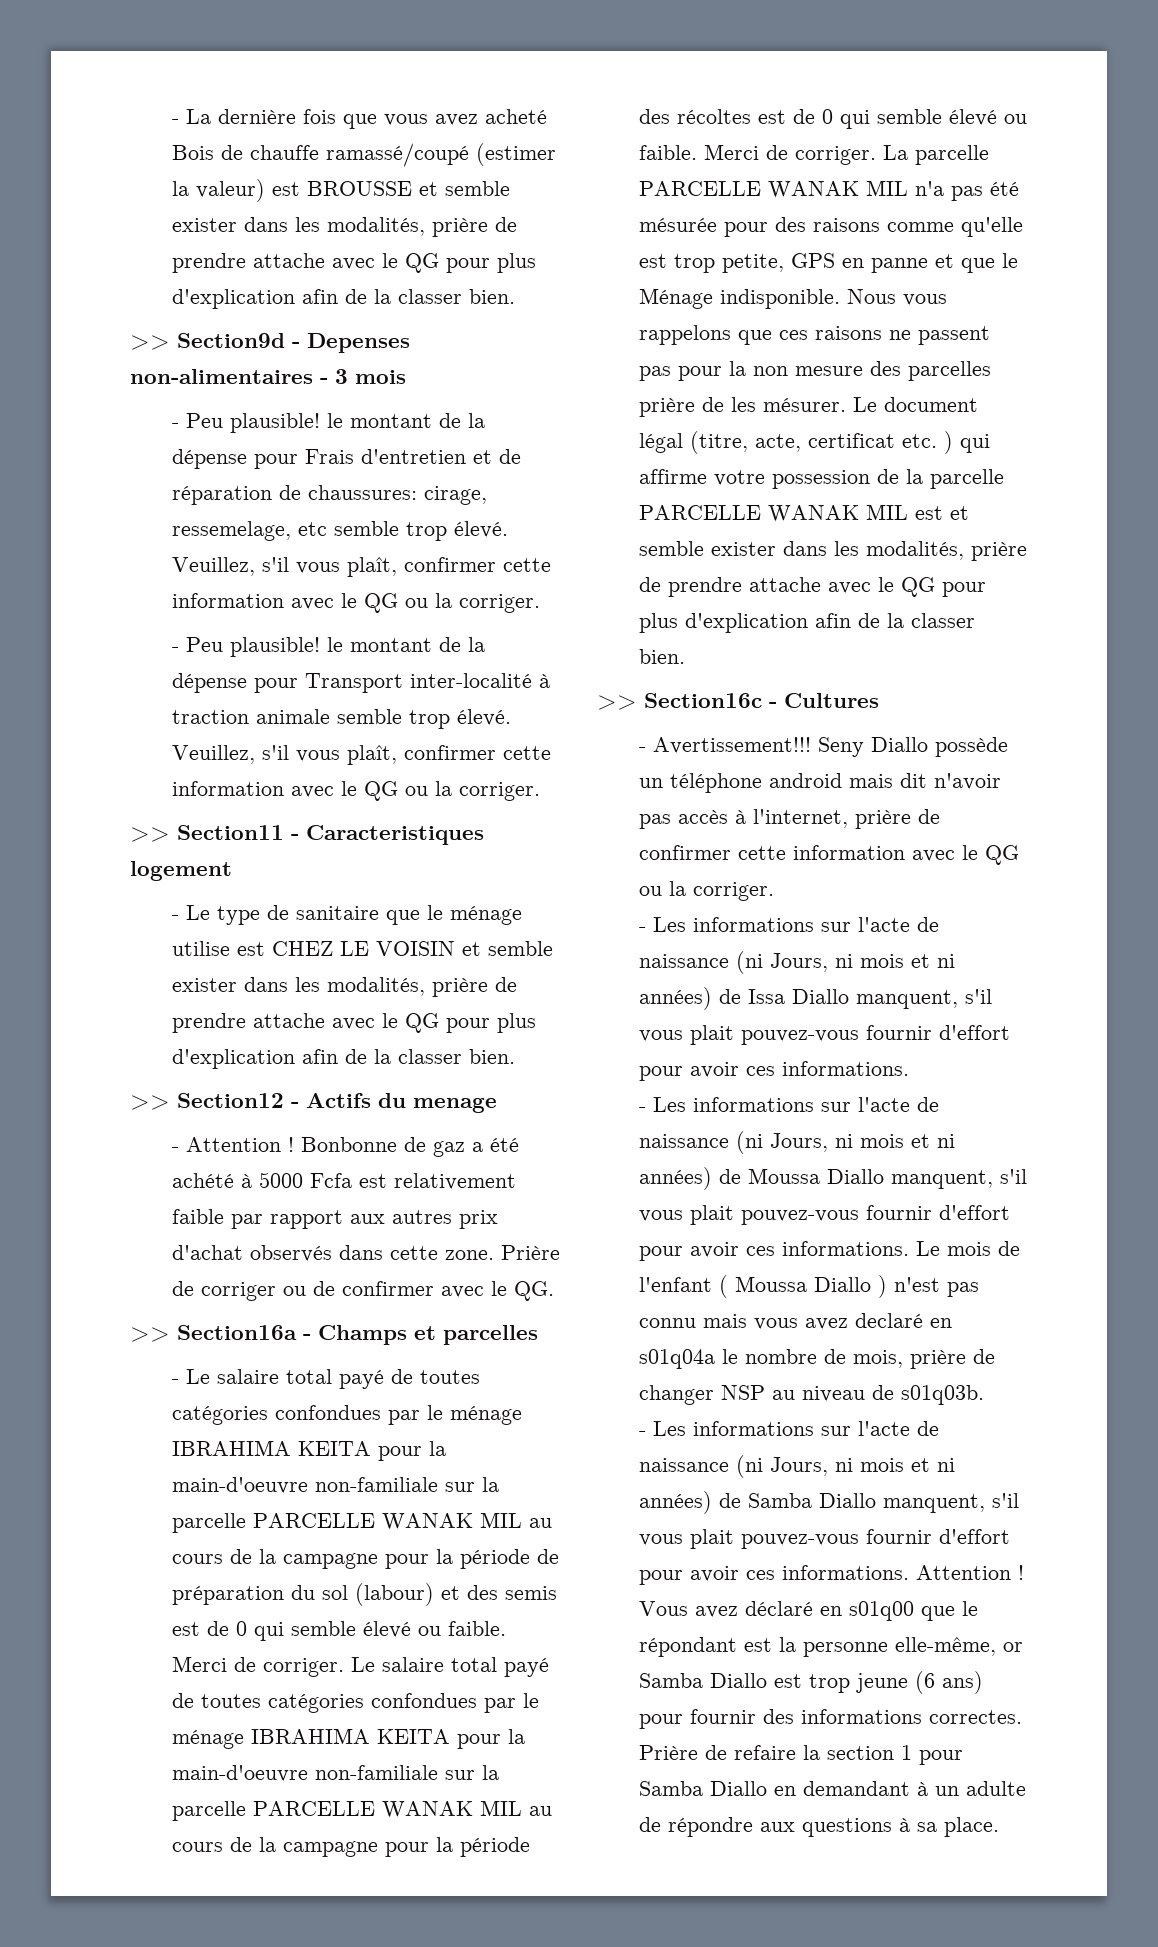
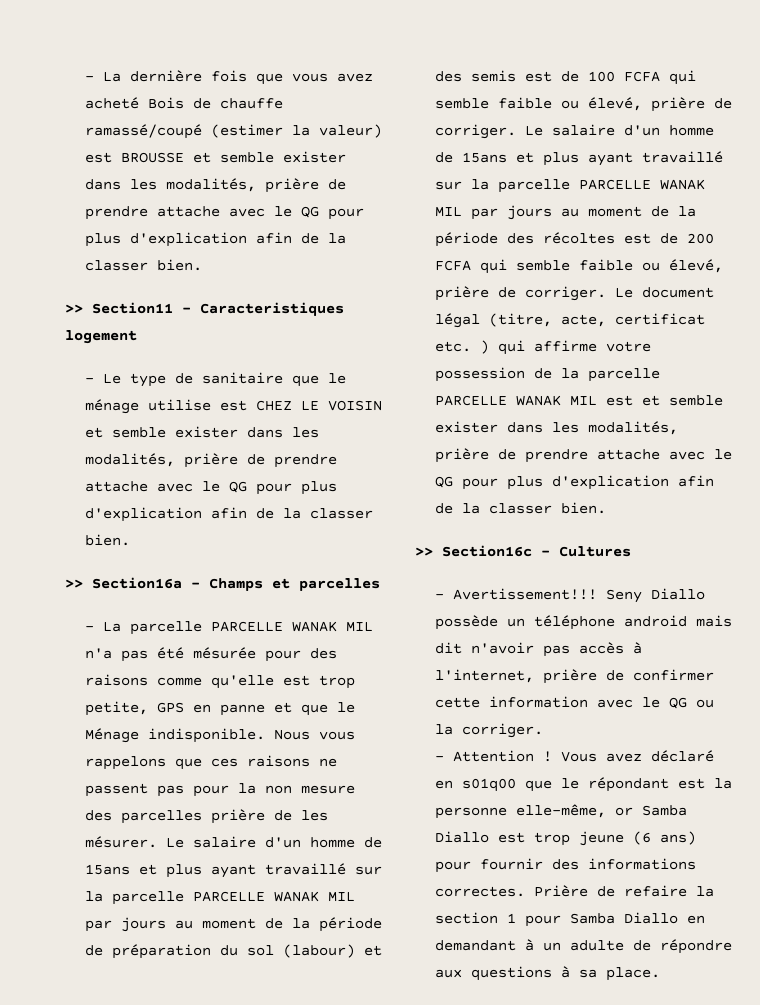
- >> Section9d - Depenses non-alimentaires - 3 mois
- - Peu plausible! le montant de la dépense pour Frais d'entretien et de réparation de chaussures: cirage, ressemelage, etc semble trop élevé. Veuillez, s'il vous plaît, confirmer cette information avec le QG ou la corriger.
- - Peu plausible! le montant de la dépense pour Transport inter-localité à traction animale semble trop élevé. Veuillez, s'il vous plaît, confirmer cette information avec le QG ou la corriger.
- >> Section12 - Actifs du menage
- - Attention ! Bonbonne de gaz a été achété à 5000 Fcfa est relativement faible par rapport aux autres prix d'achat observés dans cette zone. Prière de corriger ou de confirmer avec le QG.
- - Le salaire total payé de toutes catégories confondues par le ménage IBRAHIMA KEITA pour la main-d'oeuvre non-familiale sur la parcelle PARCELLE WANAK MIL au cours de la campagne pour la période de préparation du sol (labour) et des semis est de 0 qui semble élevé ou faible. Merci de corriger. Le salaire total payé de toutes catégories confondues par le ménage IBRAHIMA KEITA pour la main-d'oeuvre non-familiale sur la parcelle PARCELLE WANAK MIL au cours de la campagne pour la période des récoltes est de 0 qui semble élevé ou faible. Merci de corriger. La parcelle PARCELLE WANAK MIL n'a pas été mésurée pour des raisons comme qu'elle est trop petite, GPS en panne et que le Ménage indisponible.
+ - La parcelle PARCELLE WANAK MIL n'a pas été mésurée pour des raisons comme qu'elle est trop petite, GPS en panne et que le Ménage indisponible.
- Le document légal (titre, acte, certificat etc. ) qui affirme votre possession de la parcelle PARCELLE WANAK MIL est et semble exister dans les modalités, prière de prendre attache avec le QG pour plus d'explication afin de la classer bien.
+ Le salaire d'un homme de 15ans et plus ayant travaillé sur la parcelle PARCELLE WANAK MIL par jours au moment de la période de préparation du sol (labour) et des semis est de 100 FCFA qui semble faible ou élevé, prière de corriger. Le salaire d'un homme de 15ans et plus ayant travaillé sur la parcelle PARCELLE WANAK MIL par jours au moment de la période des récoltes est de 200 FCFA qui semble faible ou élevé, prière de corriger. Le document légal (titre, acte, certificat etc. ) qui affirme votre possession de la parcelle PARCELLE WANAK MIL est et semble exister dans les modalités, prière de prendre attache avec le QG pour plus d'explication afin de la classer bien.
- - Les informations sur l'acte de naissance (ni Jours, ni mois et ni années) de Issa Diallo manquent, s'il vous plait pouvez-vous fournir d'effort pour avoir ces informations.
- - Les informations sur l'acte de naissance (ni Jours, ni mois et ni années) de Moussa Diallo manquent, s'il vous plait pouvez-vous fournir d'effort pour avoir ces informations. Le mois de l'enfant ( Moussa Diallo ) n'est pas connu mais vous avez declaré en s01q04a le nombre de mois, prière de changer NSP au niveau de s01q03b.
- - Les informations sur l'acte de naissance (ni Jours, ni mois et ni années) de Samba Diallo manquent, s'il vous plait pouvez-vous fournir d'effort pour avoir ces informations. Attention !
+ - Attention !

